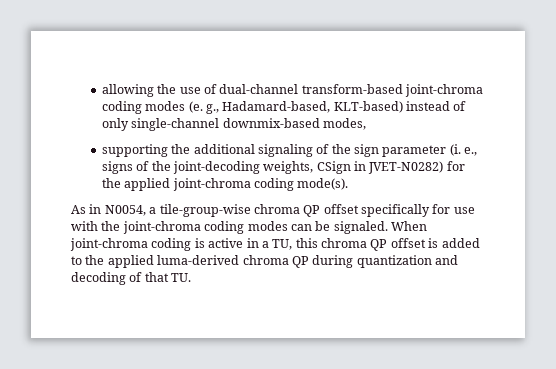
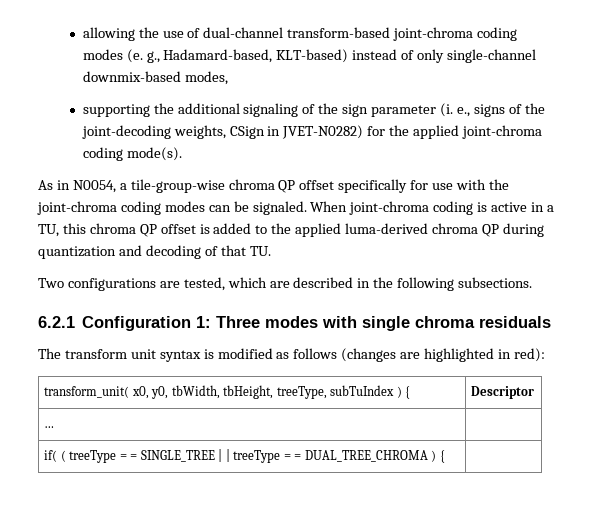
+ Two configurations are tested, which are described in the following subsections.
+ 6.2.1 Configuration 1: Three modes with single chroma residuals
+ The transform unit syntax is modified as follows (changes are highlighted in red):
+ transform_unit( x0, y0, tbWidth, tbHeight, treeType, subTuIndex ) { | Descriptor
+ … |
+ if( ( treeType = = SINGLE_TREE | | treeType = = DUAL_TREE_CHROMA ) { |

